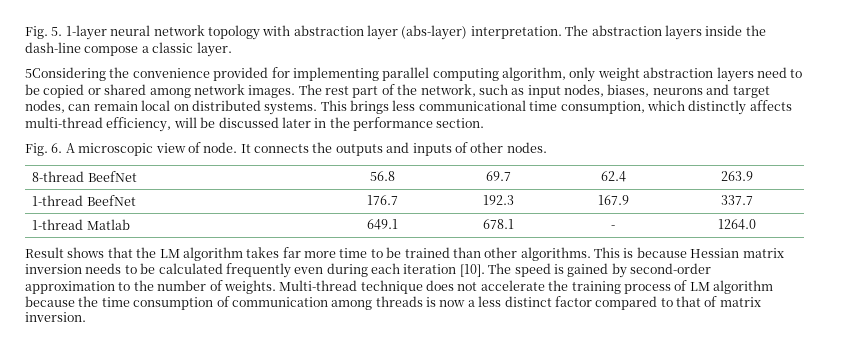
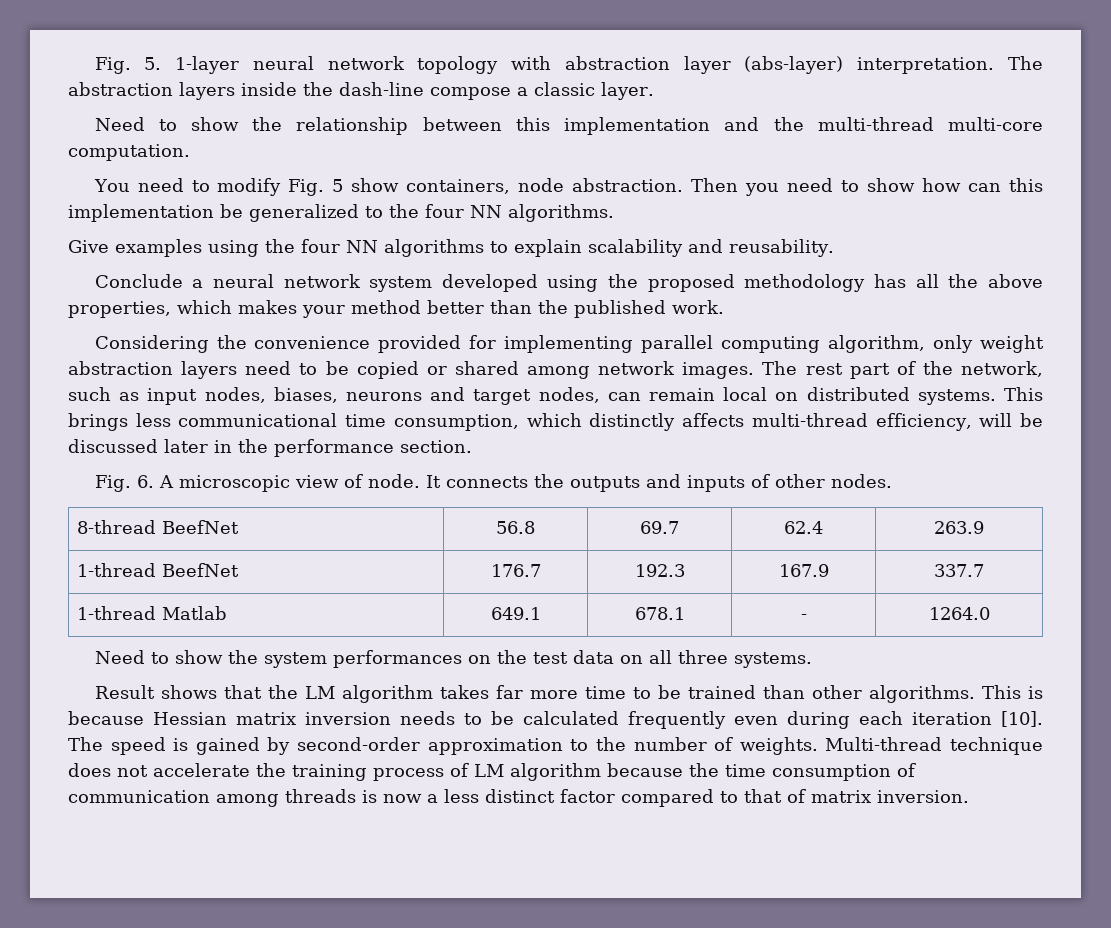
- 5Considering the convenience provided for implementing parallel computing algorithm, only weight abstraction layers need to be copied or shared among network images.
+ Need to show the relationship between this implementation and the multi-thread multi-core computation.
+ You need to modify Fig. 5 show containers, node abstraction. Then you need to show how can this implementation be generalized to the four NN algorithms.
+ Give examples using the four NN algorithms to explain scalability and reusability.
+ Conclude a neural network system developed using the proposed methodology has all the above properties, which makes your method better than the published work.
+ Considering the convenience provided for implementing parallel computing algorithm, only weight abstraction layers need to be copied or shared among network images.
+ Need to show the system performances on the test data on all three systems.

